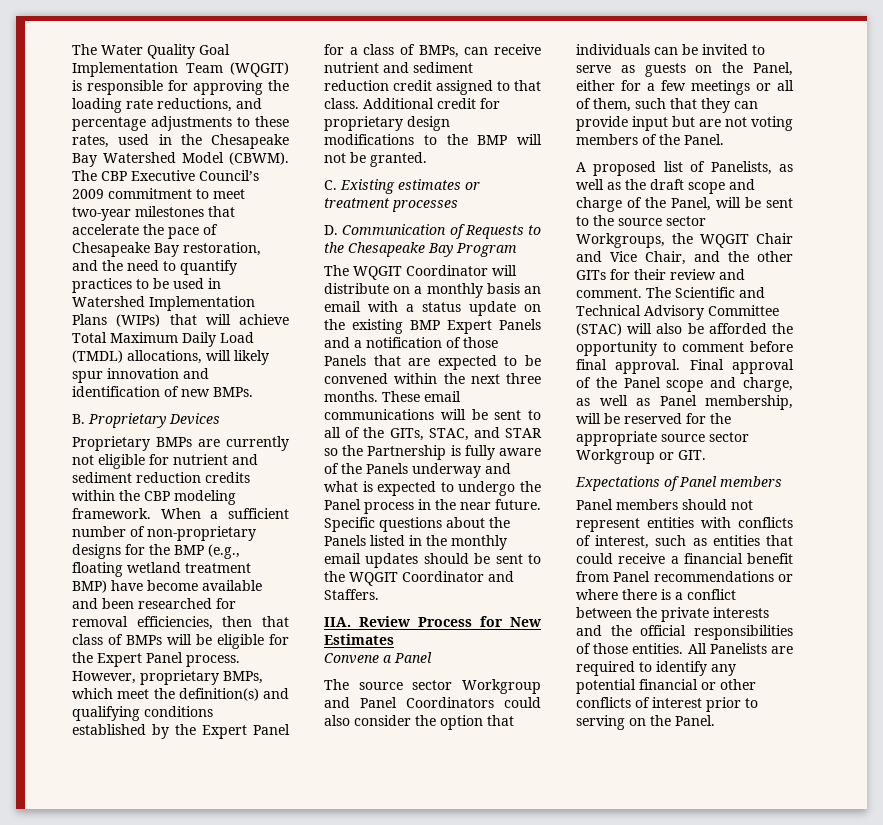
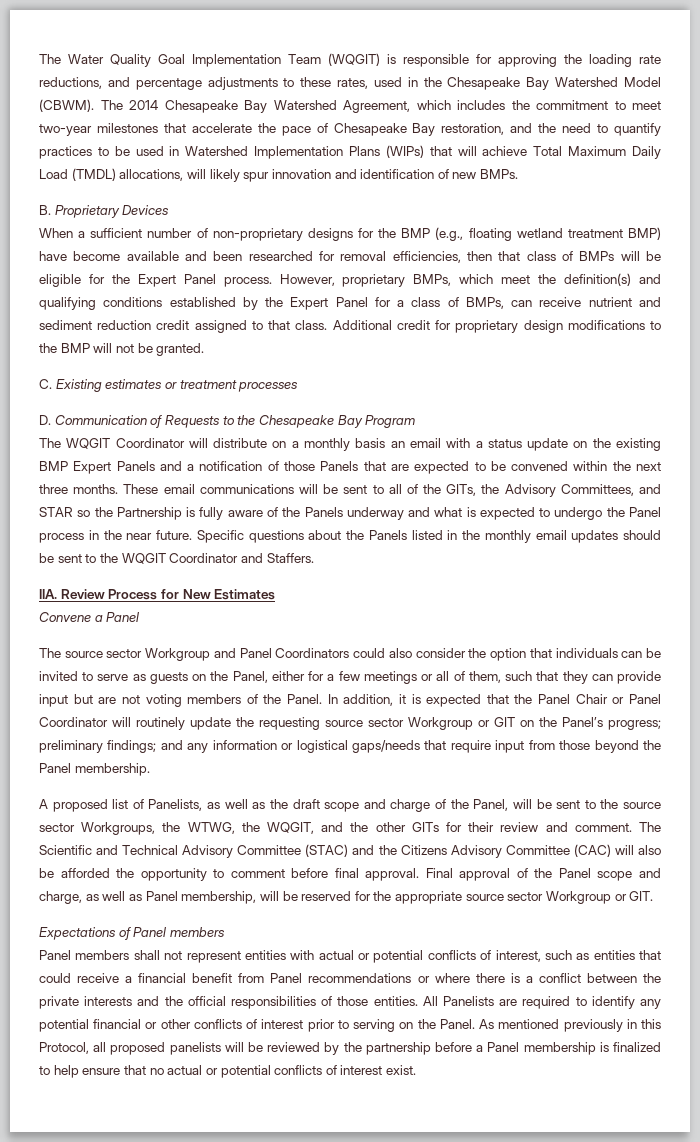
- The CBP Executive Council’s 2009 commitment to meet two-year milestones that accelerate the pace of Chesapeake Bay restoration, and the need to quantify practices to be used in Watershed Implementation Plans (WIPs) that will achieve Total Maximum Daily Load (TMDL) allocations, will likely spur innovation and identification of new BMPs.
+ The 2014 Chesapeake Bay Watershed Agreement, which includes the commitment to meet two-year milestones that accelerate the pace of Chesapeake Bay restoration, and the need to quantify practices to be used in Watershed Implementation Plans (WIPs) that will achieve Total Maximum Daily Load (TMDL) allocations, will likely spur innovation and identification of new BMPs.
- Proprietary BMPs are currently not eligible for nutrient and sediment reduction credits within the CBP modeling framework.
- These email communications will be sent to all of the GITs, STAC, and STAR so the Partnership is fully aware of the Panels underway and what is expected to undergo the Panel process in the near future.
+ These email communications will be sent to all of the GITs, the Advisory Committees, and STAR so the Partnership is fully aware of the Panels underway and what is expected to undergo the Panel process in the near future.
+ In addition, it is expected that the Panel Chair or Panel Coordinator will routinely update the requesting source sector Workgroup or GIT on the Panel’s progress; preliminary findings; and any information or logistical gaps/needs that require input from those beyond the Panel membership.
- A proposed list of Panelists, as well as the draft scope and charge of the Panel, will be sent to the source sector Workgroups, the WQGIT Chair and Vice Chair, and the other GITs for their review and comment.
+ A proposed list of Panelists, as well as the draft scope and charge of the Panel, will be sent to the source sector Workgroups, the WTWG, the WQGIT, and the other GITs for their review and comment.
- The Scientific and Technical Advisory Committee (STAC) will also be afforded the opportunity to comment before final approval.
+ The Scientific and Technical Advisory Committee (STAC) and the Citizens Advisory Committee (CAC) will also be afforded the opportunity to comment before final approval.
- Panel members should not represent entities with conflicts of interest, such as entities that could receive a financial benefit from Panel recommendations or where there is a conflict between the private interests and the official responsibilities of those entities.
+ Panel members shall not represent entities with actual or potential conflicts of interest, such as entities that could receive a financial benefit from Panel recommendations or where there is a conflict between the private interests and the official responsibilities of those entities.
+ As mentioned previously in this Protocol, all proposed panelists will be reviewed by the partnership before a Panel membership is finalized to help ensure that no actual or potential conflicts of interest exist.

